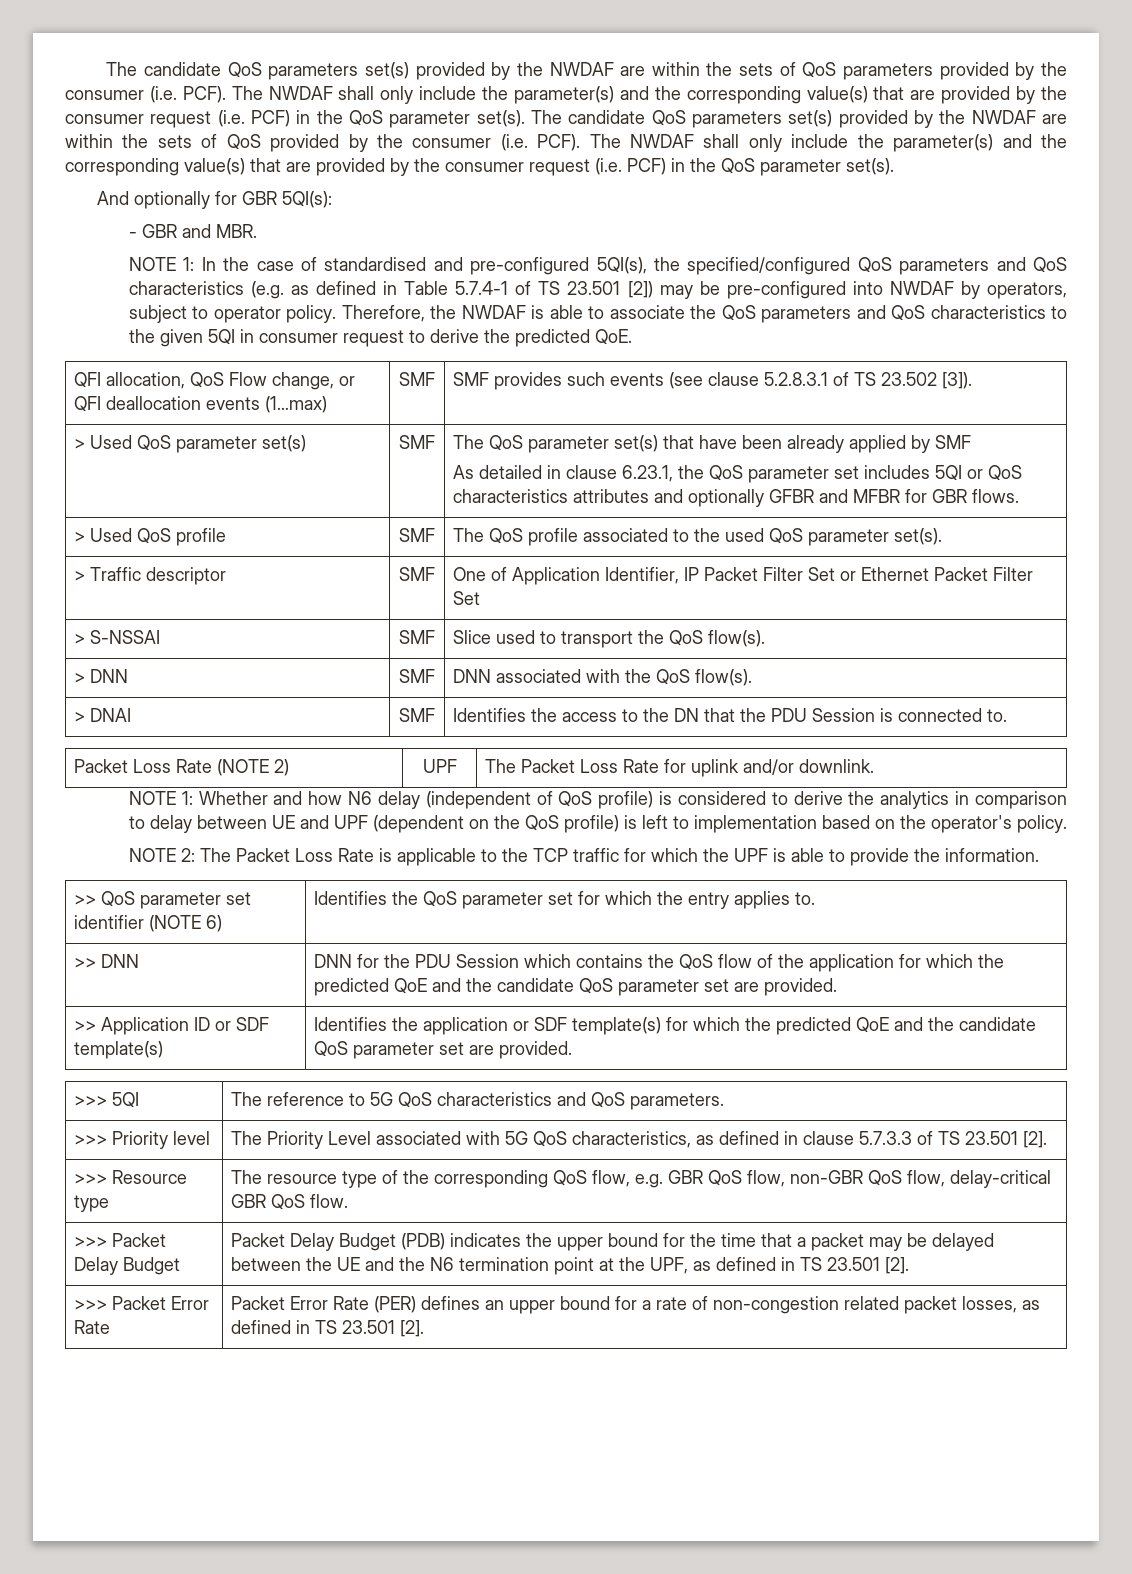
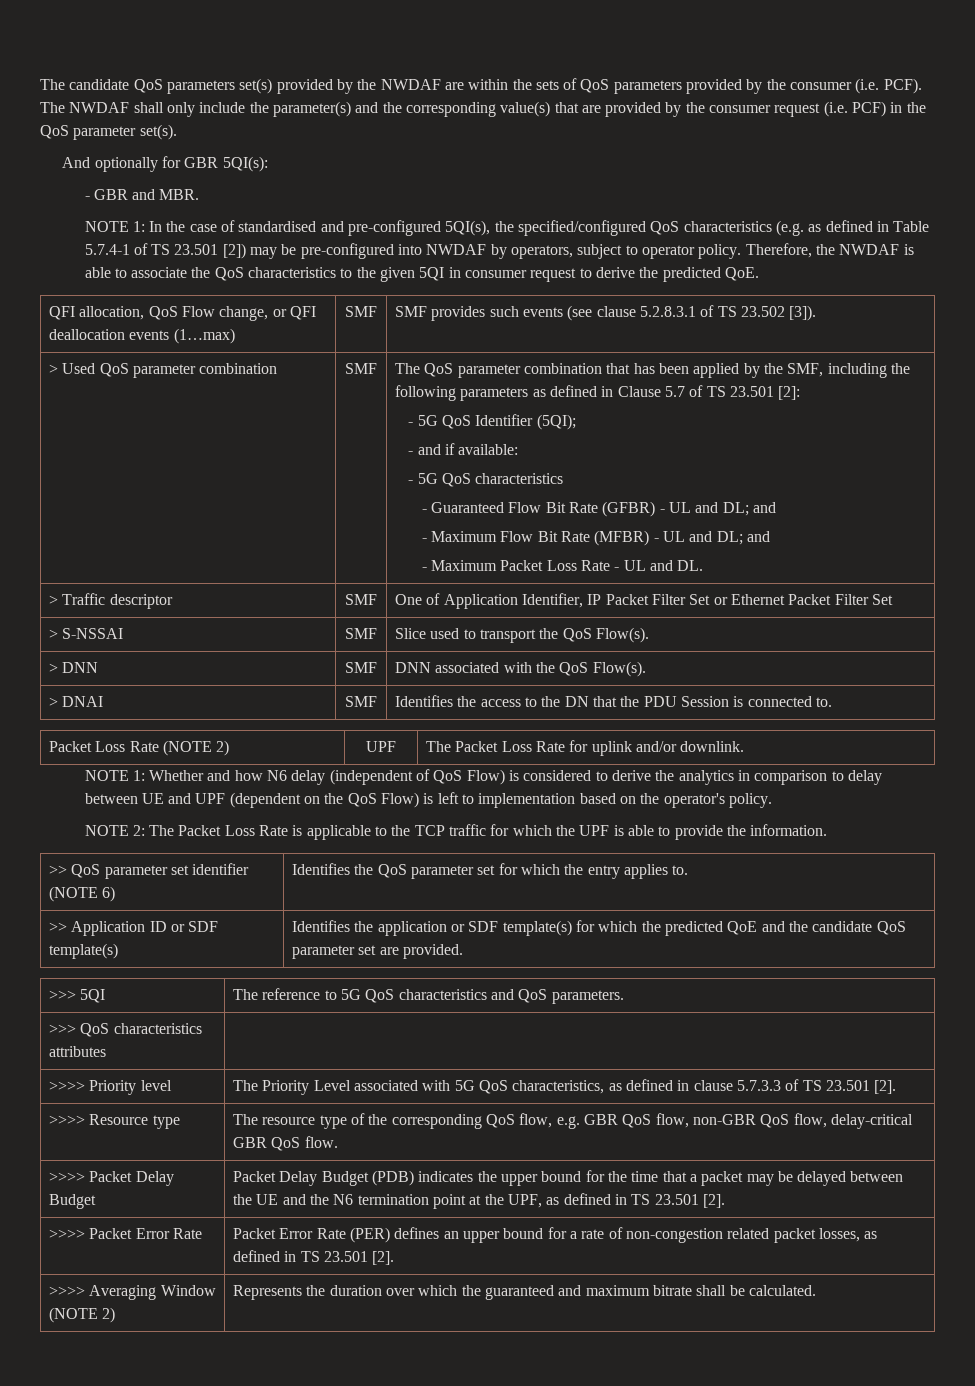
- The candidate QoS parameters set(s) provided by the NWDAF are within the sets of QoS provided by the consumer (i.e. PCF). The NWDAF shall only include the parameter(s) and the corresponding value(s) that are provided by the consumer request (i.e. PCF) in the QoS parameter set(s).
- NOTE 1: In the case of standardised and pre-configured 5QI(s), the specified/configured QoS parameters and QoS characteristics (e.g. as defined in Table 5.7.4-1 of TS 23.501 [2]) may be pre-configured into NWDAF by operators, subject to operator policy.
+ NOTE 1: In the case of standardised and pre-configured 5QI(s), the specified/configured QoS characteristics (e.g. as defined in Table 5.7.4-1 of TS 23.501 [2]) may be pre-configured into NWDAF by operators, subject to operator policy.
- Therefore, the NWDAF is able to associate the QoS parameters and QoS characteristics to the given 5QI in consumer request to derive the predicted QoE.
+ Therefore, the NWDAF is able to associate the QoS characteristics to the given 5QI in consumer request to derive the predicted QoE.
- > Used QoS parameter set(s)
+ > Used QoS parameter combination
- The QoS parameter set(s) that have been already applied by SMF
- As detailed in clause 6.23.1, the QoS parameter set includes 5QI or QoS characteristics attributes and optionally GFBR and MFBR for GBR flows.
- > Used QoS profile | SMF | The QoS profile associated to the used QoS parameter set(s).
+ The QoS parameter combination that has been applied by the SMF, including the following parameters as defined in Clause 5.7 of TS 23.501 [2]:
+ - 5G QoS Identifier (5QI);
+ - and if available:
+ - 5G QoS characteristics
+ - Guaranteed Flow Bit Rate (GFBR) - UL and DL; and
+ - Maximum Flow Bit Rate (MFBR) - UL and DL; and
+ - Maximum Packet Loss Rate - UL and DL.
- > S-NSSAI | SMF | Slice used to transport the QoS flow(s).
+ > S-NSSAI | SMF | Slice used to transport the QoS Flow(s).
- > DNN | SMF | DNN associated with the QoS flow(s).
+ > DNN | SMF | DNN associated with the QoS Flow(s).
- NOTE 1: Whether and how N6 delay (independent of QoS profile) is considered to derive the analytics in comparison to delay between UE and UPF (dependent on the QoS profile) is left to implementation based on the operator's policy.
+ NOTE 1: Whether and how N6 delay (independent of QoS Flow) is considered to derive the analytics in comparison to delay between UE and UPF (dependent on the QoS Flow) is left to implementation based on the operator's policy.
- >> DNN | DNN for the PDU Session which contains the QoS flow of the application for which the predicted QoE and the candidate QoS parameter set are provided.
- >>> Priority level | The Priority Level associated with 5G QoS characteristics, as defined in clause 5.7.3.3 of TS 23.501 [2].
+ >>> QoS characteristics attributes |
+ >>>> Priority level | The Priority Level associated with 5G QoS characteristics, as defined in clause 5.7.3.3 of TS 23.501 [2].
- >>> Resource type | The resource type of the corresponding QoS flow, e.g. GBR QoS flow, non-GBR QoS flow, delay-critical GBR QoS flow.
+ >>>> Resource type | The resource type of the corresponding QoS flow, e.g. GBR QoS flow, non-GBR QoS flow, delay-critical GBR QoS flow.
- >>> Packet Delay Budget | Packet Delay Budget (PDB) indicates the upper bound for the time that a packet may be delayed between the UE and the N6 termination point at the UPF, as defined in TS 23.501 [2].
+ >>>> Packet Delay Budget | Packet Delay Budget (PDB) indicates the upper bound for the time that a packet may be delayed between the UE and the N6 termination point at the UPF, as defined in TS 23.501 [2].
- >>> Packet Error Rate | Packet Error Rate (PER) defines an upper bound for a rate of non-congestion related packet losses, as defined in TS 23.501 [2].
+ >>>> Packet Error Rate | Packet Error Rate (PER) defines an upper bound for a rate of non-congestion related packet losses, as defined in TS 23.501 [2].
+ >>>> Averaging Window (NOTE 2) | Represents the duration over which the guaranteed and maximum bitrate shall be calculated.

